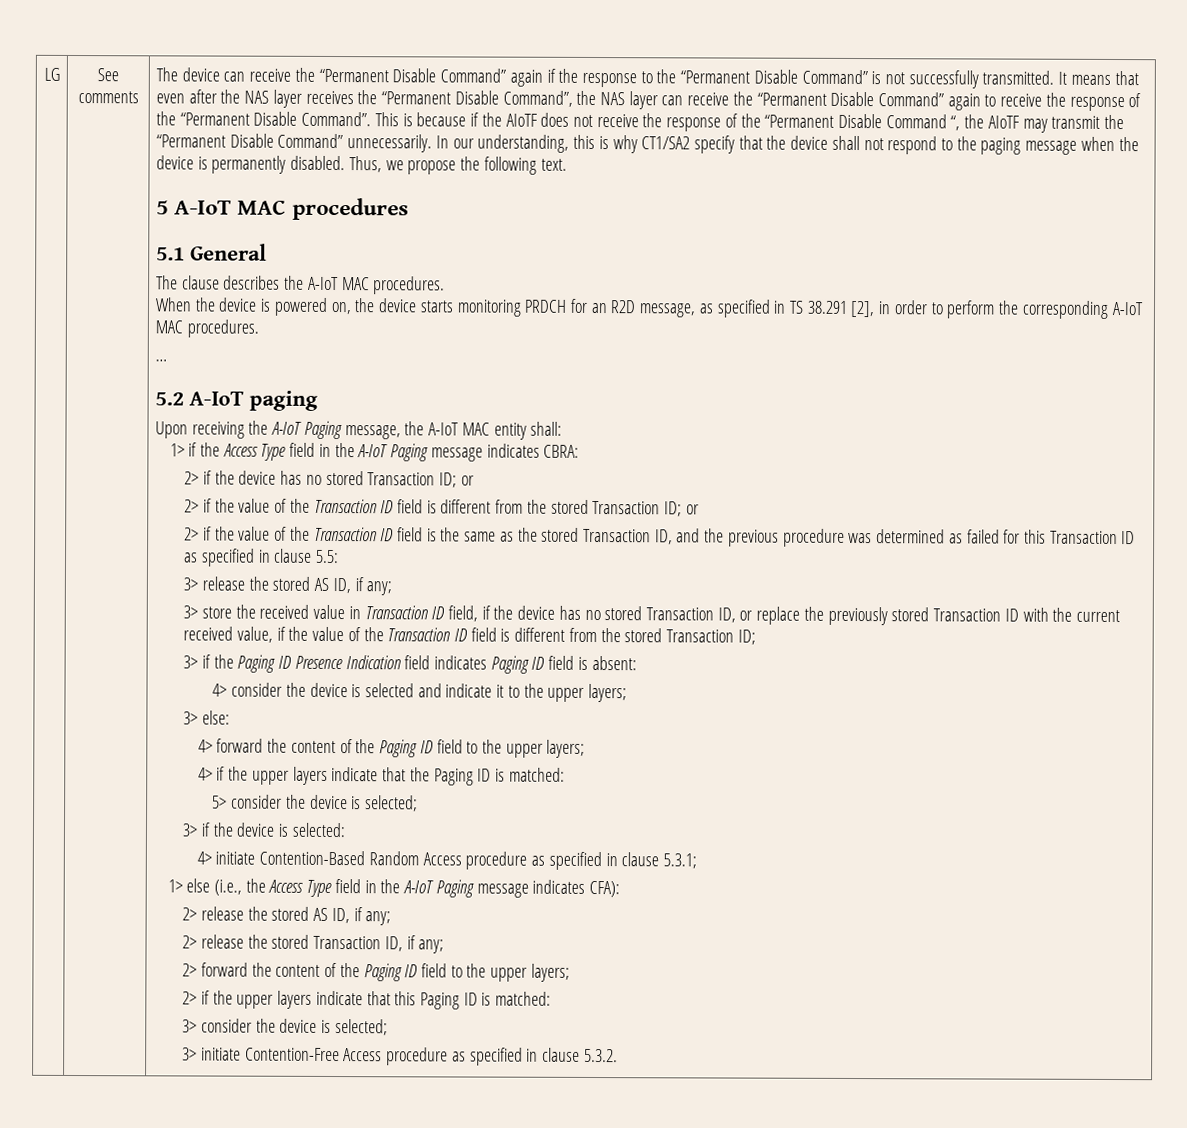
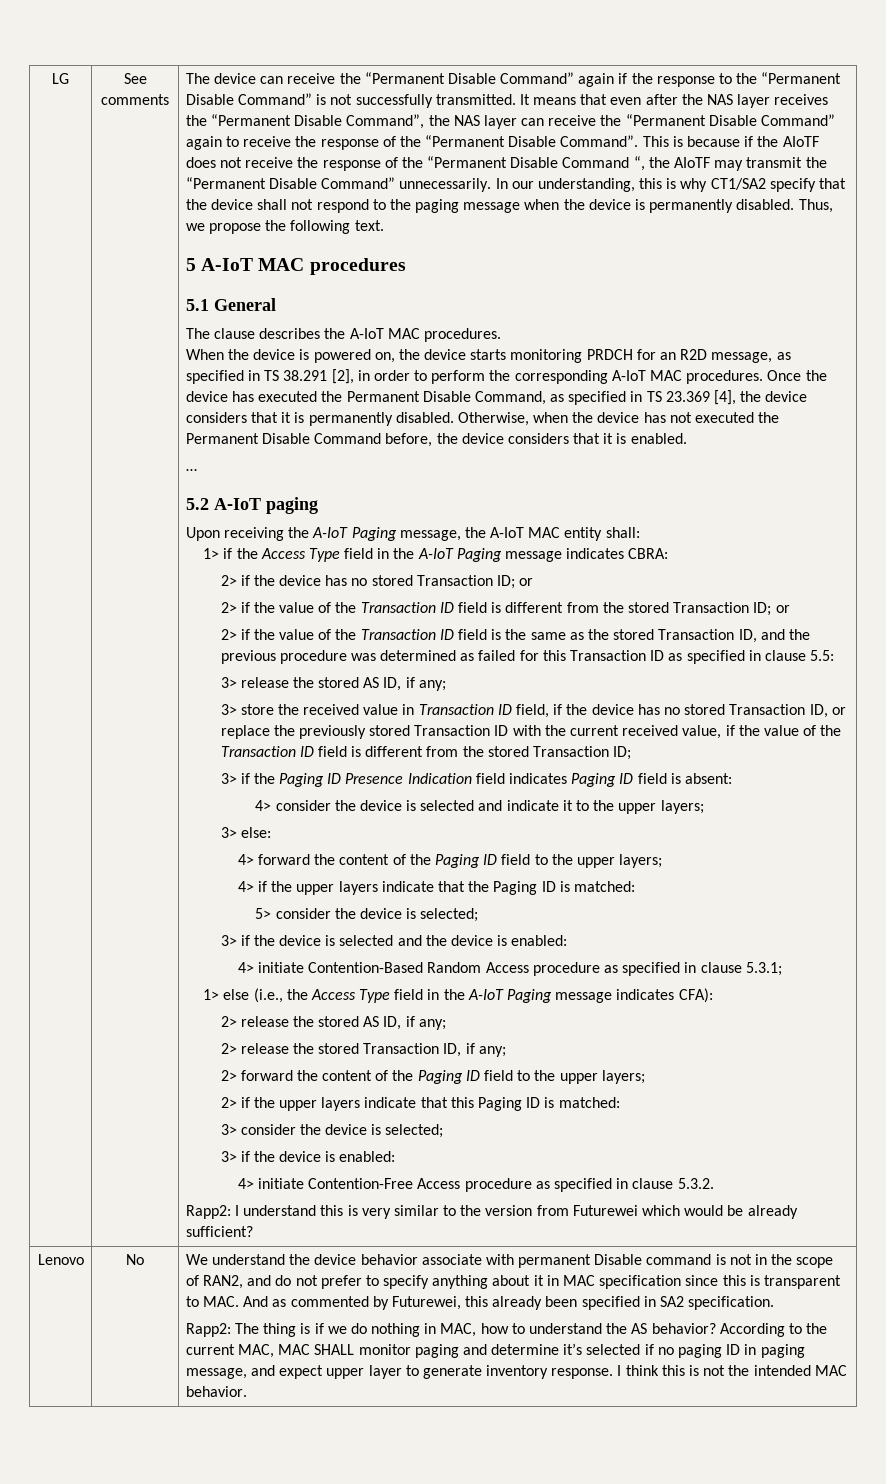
+ Once the device has executed the Permanent Disable Command, as specified in TS 23.369 [4], the device considers that it is permanently disabled. Otherwise, when the device has not executed the Permanent Disable Command before, the device considers that it is enabled.
- 3> if the device is selected:
+ 3> if the device is selected and the device is enabled:
- 3> initiate Contention-Free Access procedure as specified in clause 5.3.2.
+ 3> if the device is enabled:
+ 4> initiate Contention-Free Access procedure as specified in clause 5.3.2.
+ Rapp2: I understand this is very similar to the version from Futurewei which would be already sufficient?
+ Lenovo | No | We understand the device behavior associate with permanent Disable command is not in the scope of RAN2, and do not prefer to specify anything about it in MAC specification since this is transparent to MAC. And as commented by Futurewei, this already been specified in SA2 specification.
+ Rapp2: The thing is if we do nothing in MAC, how to understand the AS behavior? According to the current MAC, MAC SHALL monitor paging and determine it’s selected if no paging ID in paging message, and expect upper layer to generate inventory response. I think this is not the intended MAC behavior.

